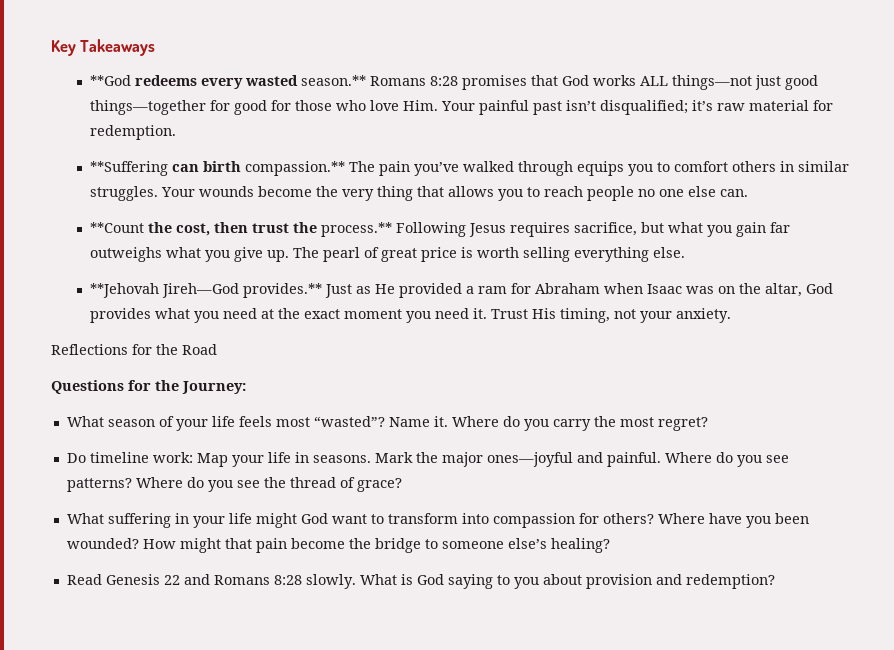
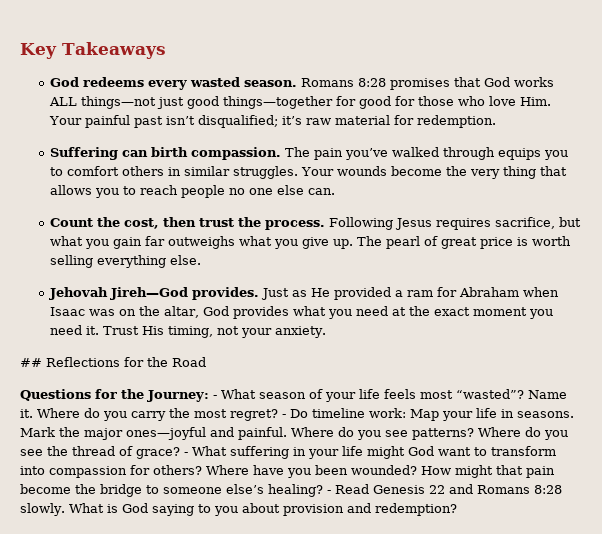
- **God redeems every wasted season.** Romans 8:28 promises that God works ALL things—not just good things—together for good for those who love Him. Your painful past isn’t disqualified; it’s raw material for redemption.
+ God redeems every wasted season. Romans 8:28 promises that God works ALL things—not just good things—together for good for those who love Him. Your painful past isn’t disqualified; it’s raw material for redemption.
- **Suffering can birth compassion.** The pain you’ve walked through equips you to comfort others in similar struggles.
+ Suffering can birth compassion. The pain you’ve walked through equips you to comfort others in similar struggles.
- **Count the cost, then trust the process.** Following Jesus requires sacrifice, but what you gain far outweighs what you give up.
+ Count the cost, then trust the process. Following Jesus requires sacrifice, but what you gain far outweighs what you give up.
- **Jehovah Jireh—God provides.** Just as He provided a ram for Abraham when Isaac was on the altar, God provides what you need at the exact moment you need it.
+ Jehovah Jireh—God provides. Just as He provided a ram for Abraham when Isaac was on the altar, God provides what you need at the exact moment you need it.
- Reflections for the Road
+ ## Reflections for the Road
- Questions for the Journey:
- What season of your life feels most “wasted”?
+ Questions for the Journey: - What season of your life feels most “wasted”?
- Where do you carry the most regret?
- Do timeline work: Map your life in seasons.
+ Where do you carry the most regret? - Do timeline work: Map your life in seasons.
- Where do you see the thread of grace?
- What suffering in your life might God want to transform into compassion for others?
+ Where do you see the thread of grace? - What suffering in your life might God want to transform into compassion for others?
- How might that pain become the bridge to someone else’s healing?
- Read Genesis 22 and Romans 8:28 slowly.
+ How might that pain become the bridge to someone else’s healing? - Read Genesis 22 and Romans 8:28 slowly.

